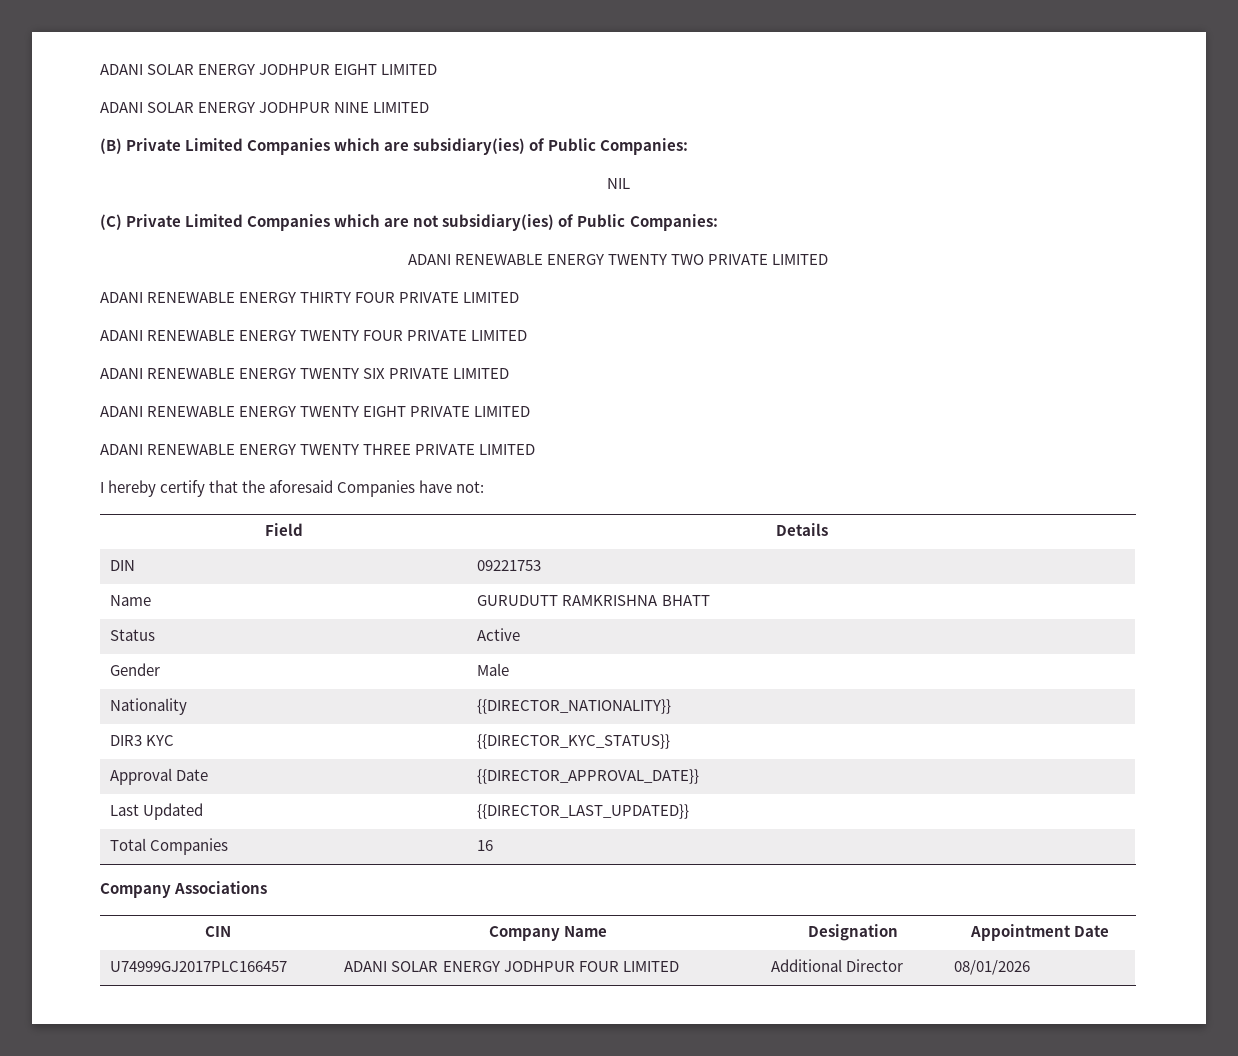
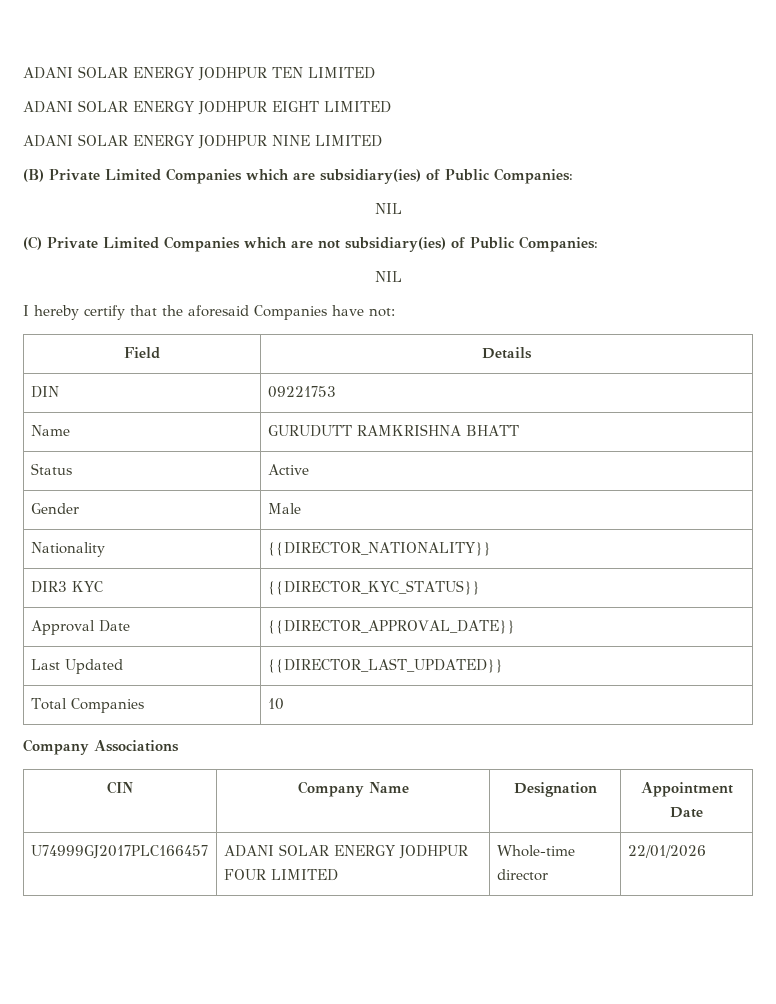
+ ADANI SOLAR ENERGY JODHPUR TEN LIMITED
  (C) Private Limited Companies which are not subsidiary(ies) of Public Companies:
- ADANI RENEWABLE ENERGY TWENTY TWO PRIVATE LIMITED
- ADANI RENEWABLE ENERGY THIRTY FOUR PRIVATE LIMITED
- ADANI RENEWABLE ENERGY TWENTY FOUR PRIVATE LIMITED
- ADANI RENEWABLE ENERGY TWENTY SIX PRIVATE LIMITED
- ADANI RENEWABLE ENERGY TWENTY EIGHT PRIVATE LIMITED
- ADANI RENEWABLE ENERGY TWENTY THREE PRIVATE LIMITED
+ NIL
- Total Companies | 16
+ Total Companies | 10
- U74999GJ2017PLC166457 | ADANI SOLAR ENERGY JODHPUR FOUR LIMITED | Additional Director | 08/01/2026
+ U74999GJ2017PLC166457 | ADANI SOLAR ENERGY JODHPUR FOUR LIMITED | Whole-time director | 22/01/2026

